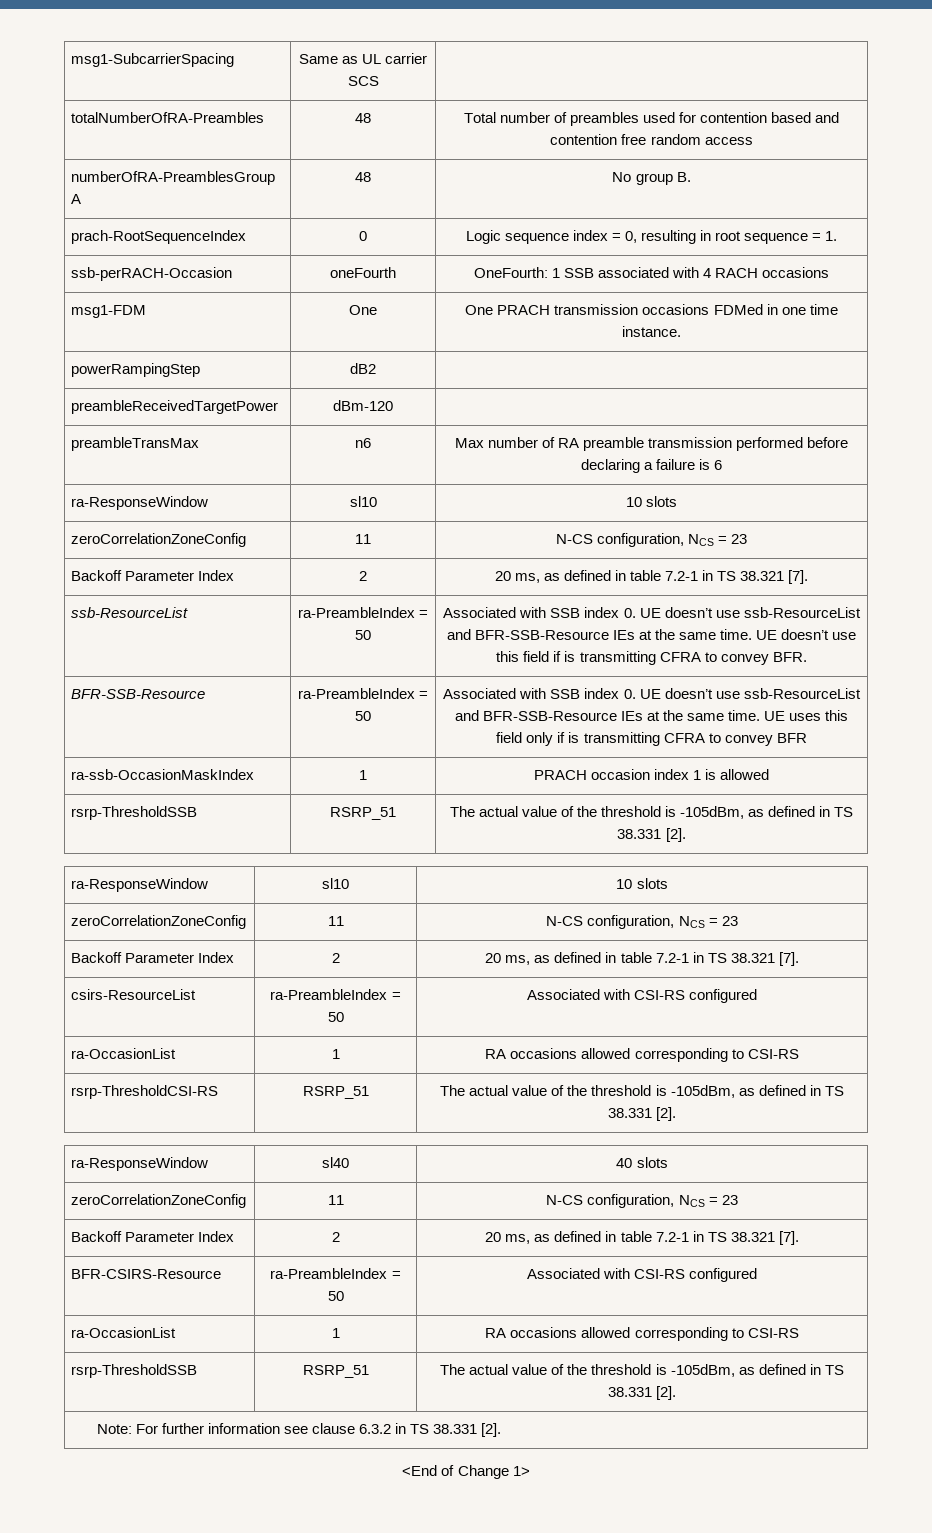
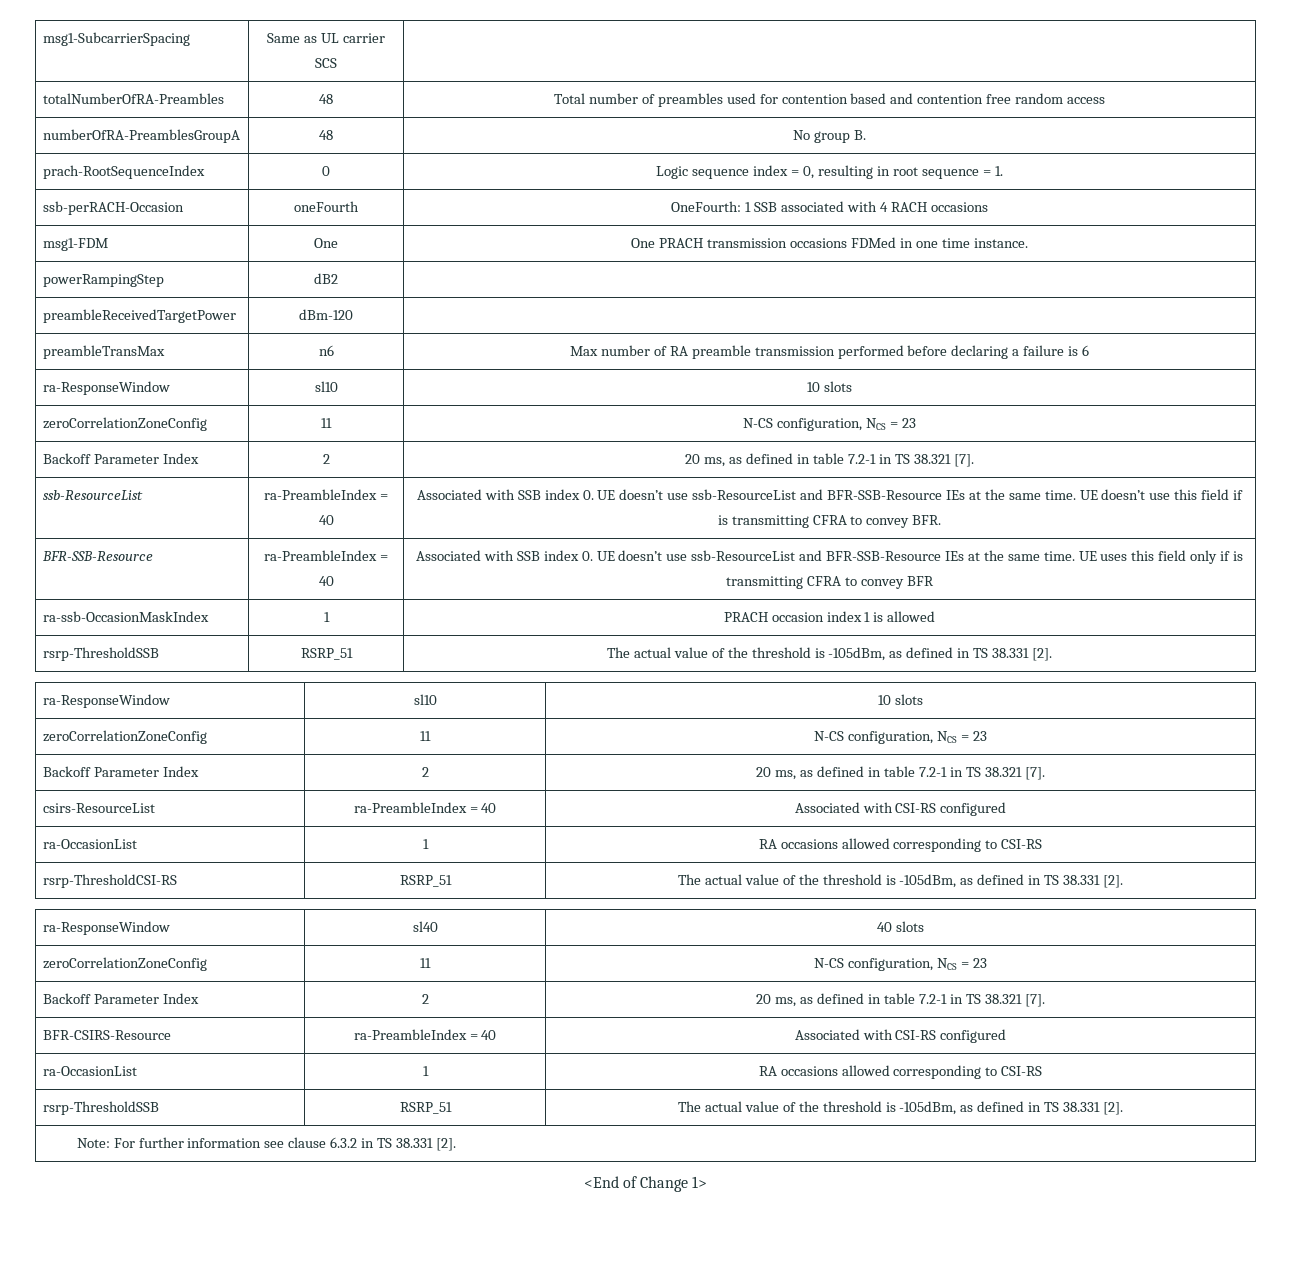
- ssb-ResourceList | ra-PreambleIndex = 50 | Associated with SSB index 0. UE doesn’t use ssb-ResourceList and BFR-SSB-Resource IEs at the same time. UE doesn’t use this field if is transmitting CFRA to convey BFR.
+ ssb-ResourceList | ra-PreambleIndex = 40 | Associated with SSB index 0. UE doesn’t use ssb-ResourceList and BFR-SSB-Resource IEs at the same time. UE doesn’t use this field if is transmitting CFRA to convey BFR.
- BFR-SSB-Resource | ra-PreambleIndex = 50 | Associated with SSB index 0. UE doesn’t use ssb-ResourceList and BFR-SSB-Resource IEs at the same time. UE uses this field only if is transmitting CFRA to convey BFR
+ BFR-SSB-Resource | ra-PreambleIndex = 40 | Associated with SSB index 0. UE doesn’t use ssb-ResourceList and BFR-SSB-Resource IEs at the same time. UE uses this field only if is transmitting CFRA to convey BFR
- csirs-ResourceList | ra-PreambleIndex = 50 | Associated with CSI-RS configured
+ csirs-ResourceList | ra-PreambleIndex = 40 | Associated with CSI-RS configured
- BFR-CSIRS-Resource | ra-PreambleIndex = 50 | Associated with CSI-RS configured
+ BFR-CSIRS-Resource | ra-PreambleIndex = 40 | Associated with CSI-RS configured

